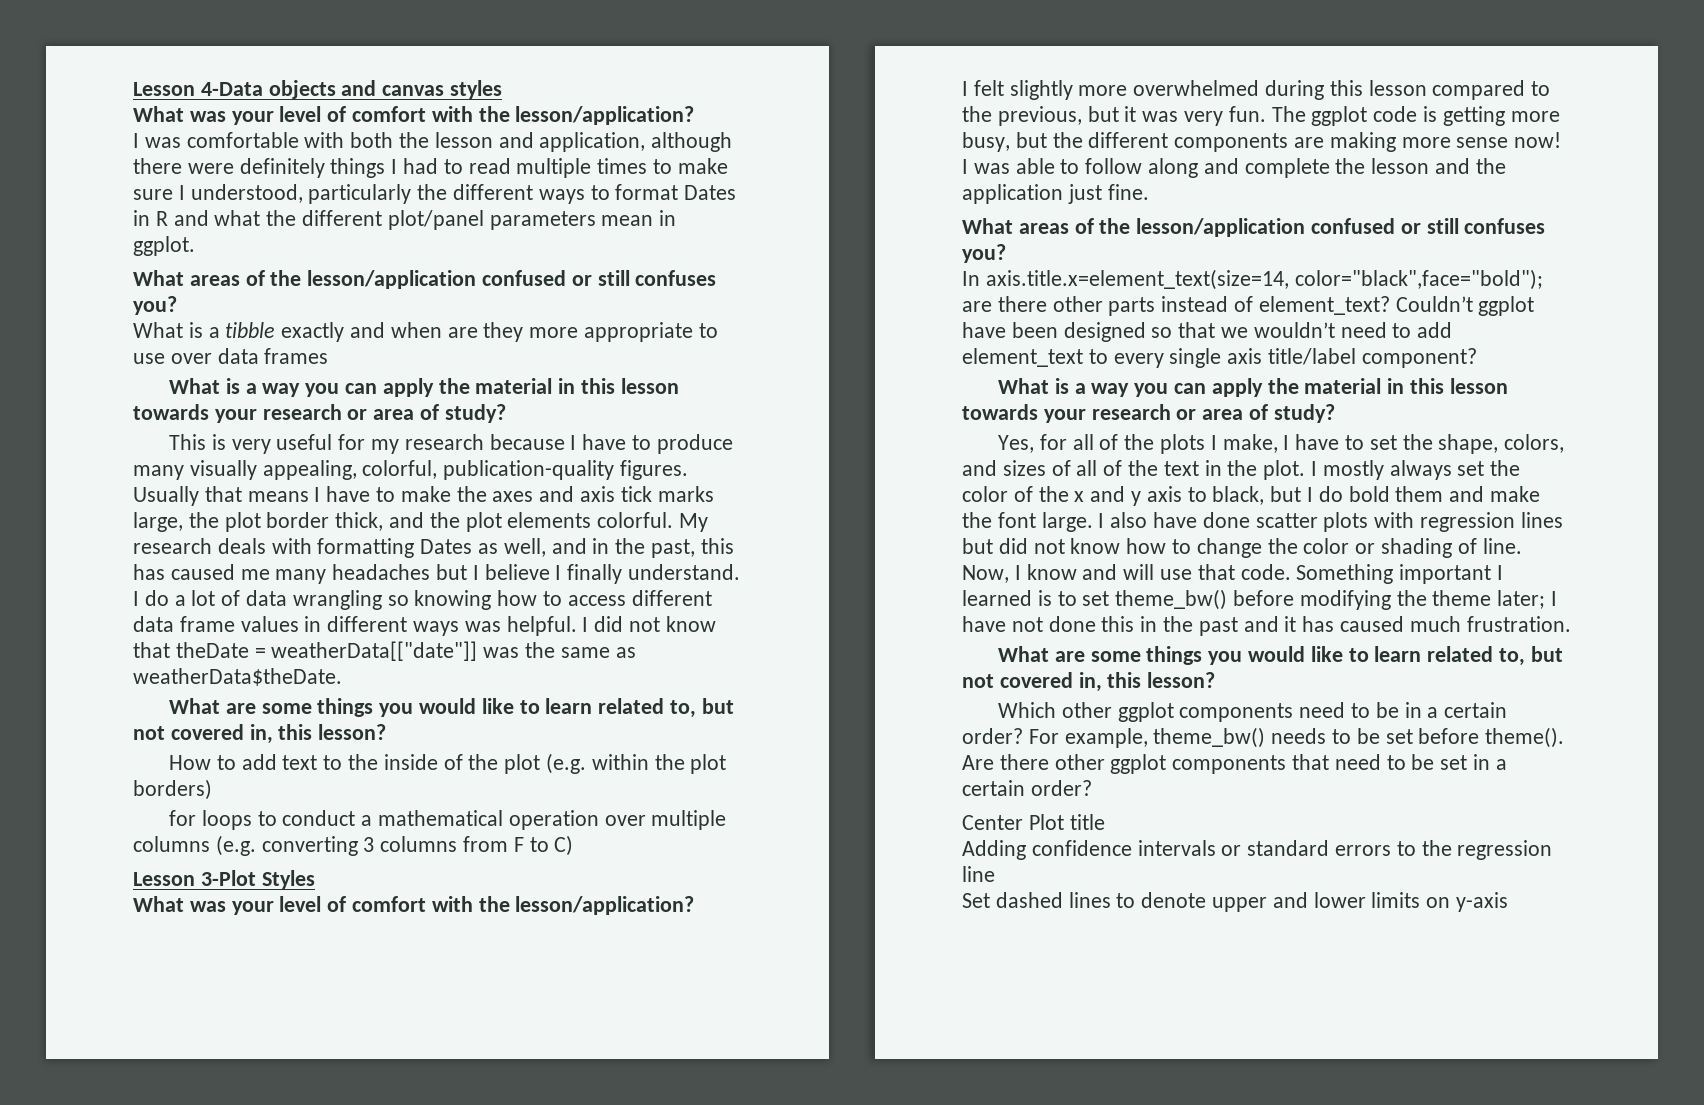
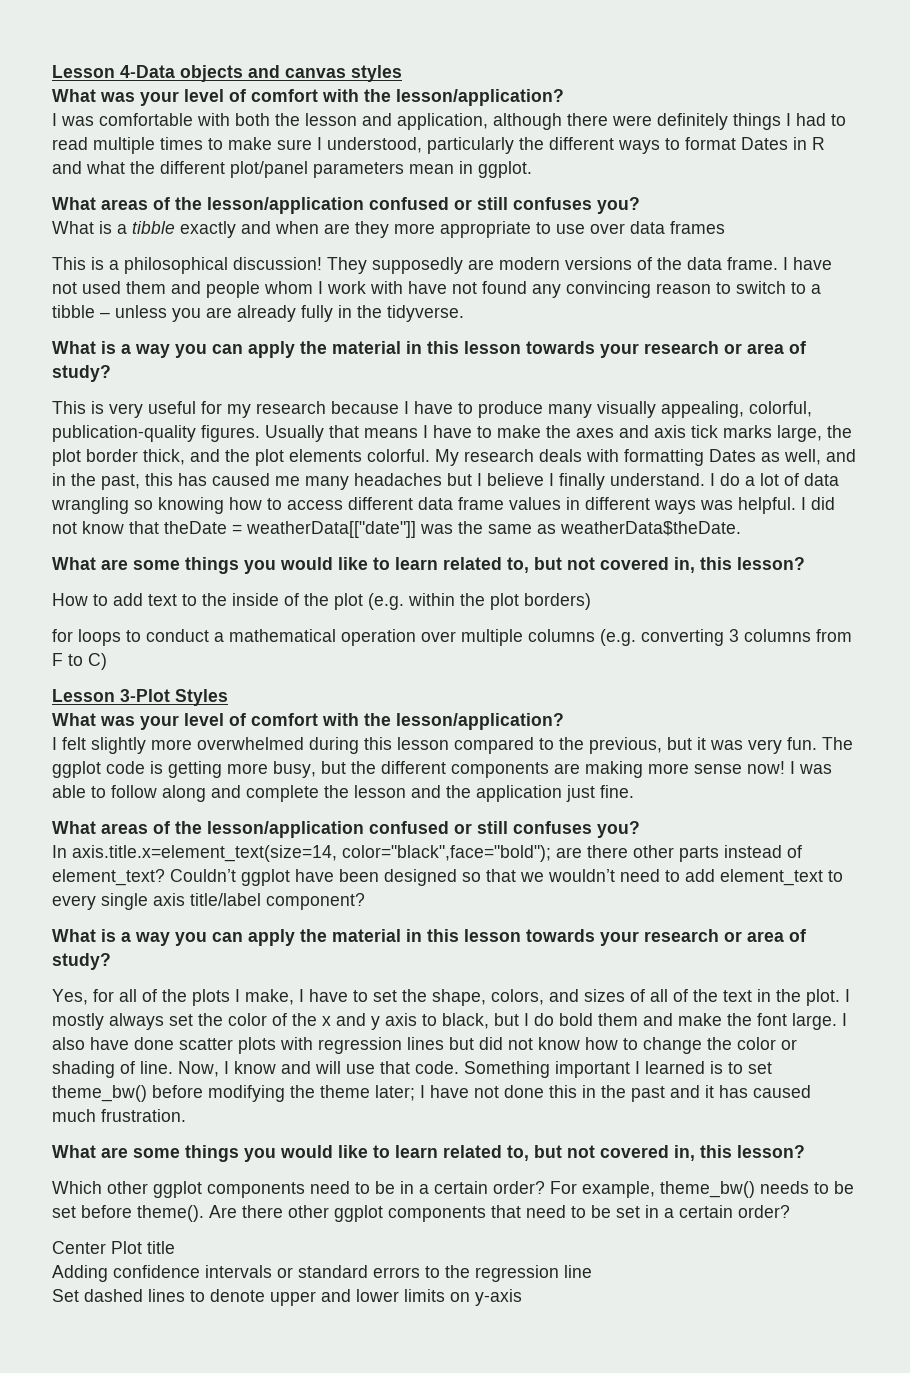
+ This is a philosophical discussion! They supposedly are modern versions of the data frame. I have not used them and people whom I work with have not found any convincing reason to switch to a tibble – unless you are already fully in the tidyverse.

